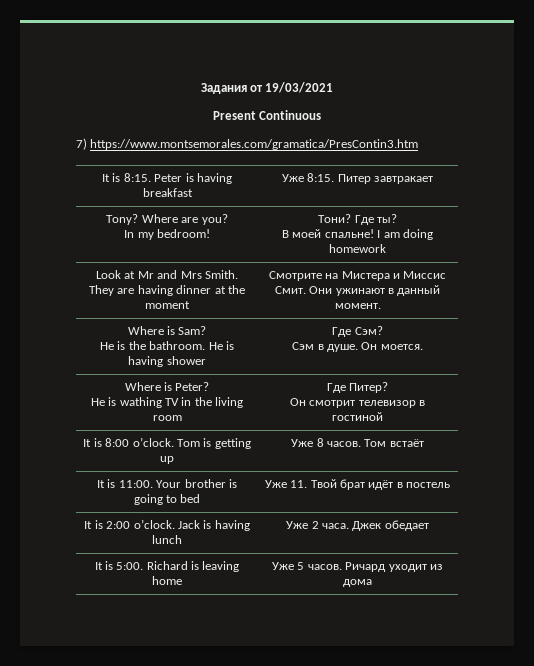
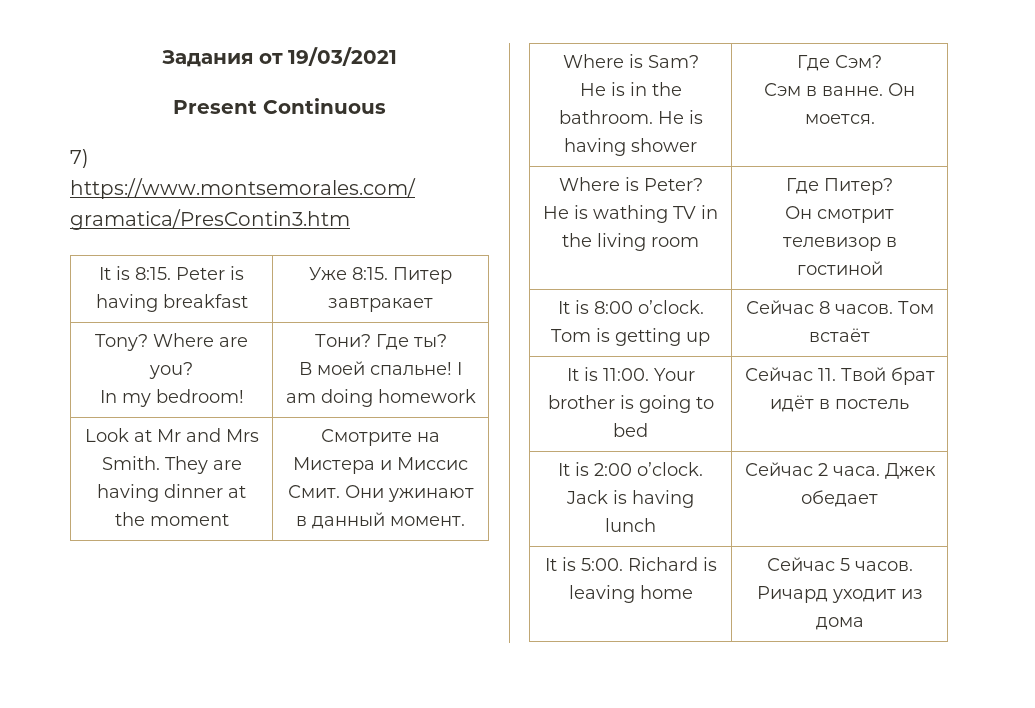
  Where is Sam?
- He is the bathroom. He is having shower | Где Сэм?
- Сэм в душе. Он моется.
+ He is in the bathroom. He is having shower | Где Сэм?
+ Сэм в ванне. Он моется.
- It is 8:00 o’clock. Tom is getting up | Уже 8 часов. Том встаёт
+ It is 8:00 o’clock. Tom is getting up | Сейчас 8 часов. Том встаёт
- It is 11:00. Your brother is going to bed | Уже 11. Твой брат идёт в постель
+ It is 11:00. Your brother is going to bed | Сейчас 11. Твой брат идёт в постель
- It is 2:00 o’clock. Jack is having lunch | Уже 2 часа. Джек обедает
+ It is 2:00 o’clock. Jack is having lunch | Сейчас 2 часа. Джек обедает
- It is 5:00. Richard is leaving home | Уже 5 часов. Ричард уходит из дома
+ It is 5:00. Richard is leaving home | Сейчас 5 часов. Ричард уходит из дома

